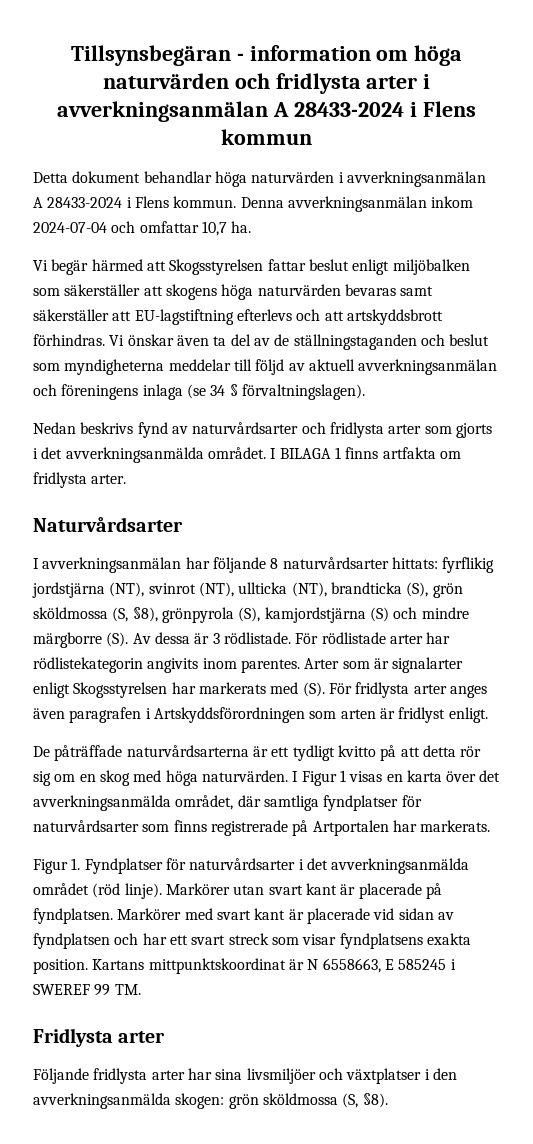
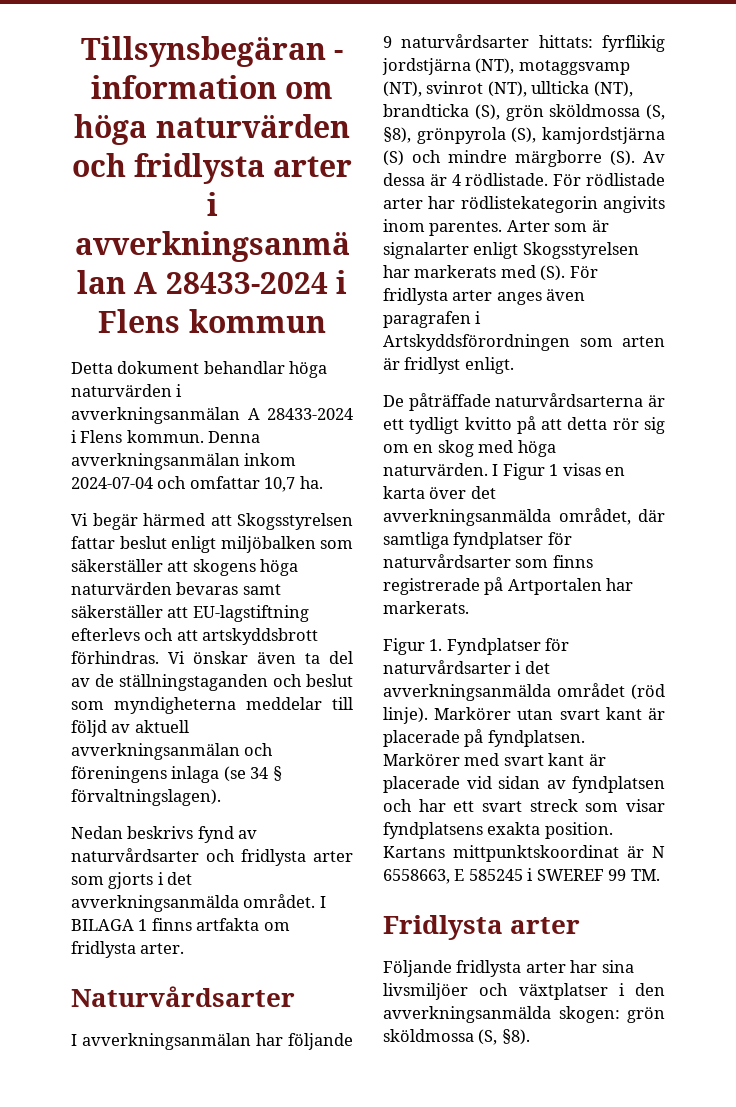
- I avverkningsanmälan har följande 8 naturvårdsarter hittats: fyrflikig jordstjärna (NT), svinrot (NT), ullticka (NT), brandticka (S), grön sköldmossa (S, §8), grönpyrola (S), kamjordstjärna (S) och mindre märgborre (S). Av dessa är 3 rödlistade.
+ I avverkningsanmälan har följande 9 naturvårdsarter hittats: fyrflikig jordstjärna (NT), motaggsvamp (NT), svinrot (NT), ullticka (NT), brandticka (S), grön sköldmossa (S, §8), grönpyrola (S), kamjordstjärna (S) och mindre märgborre (S). Av dessa är 4 rödlistade.

